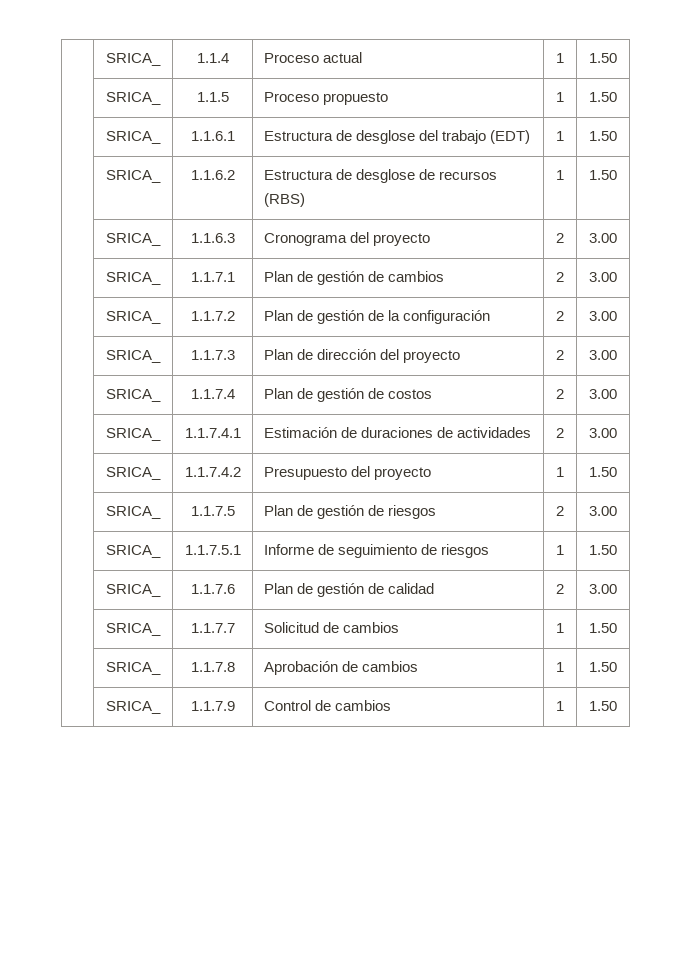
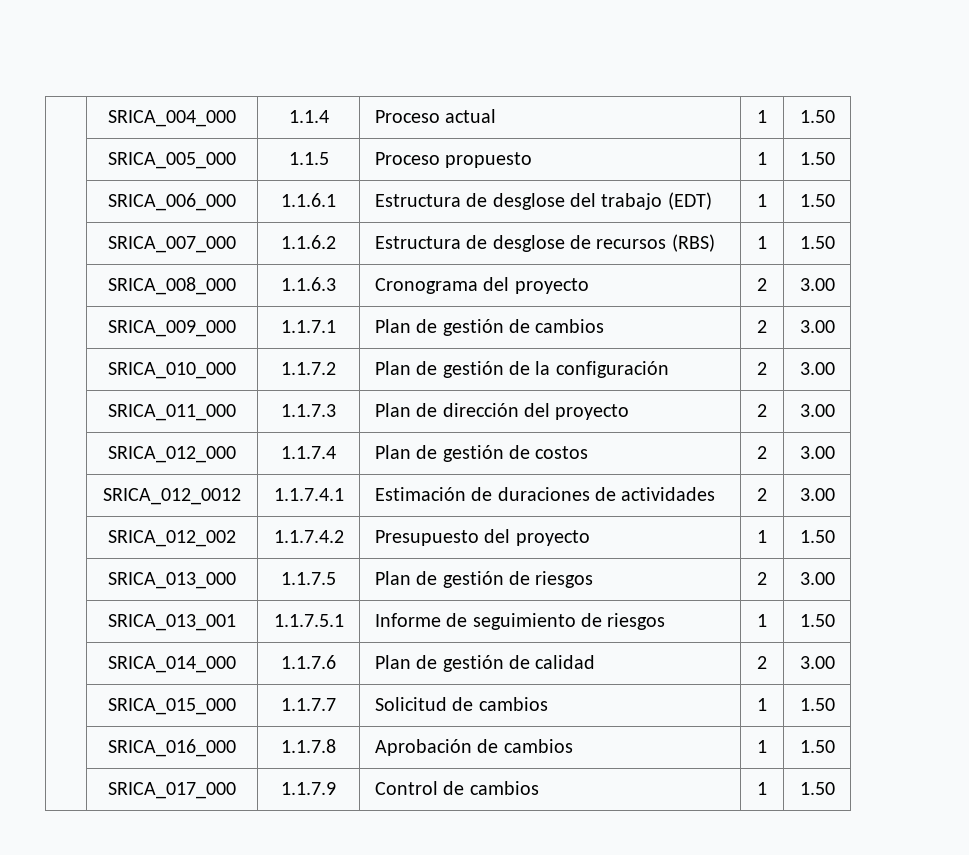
- | SRICA_ | 1.1.4 | Proceso actual | 1 | 1.50
+ | SRICA_004_000 | 1.1.4 | Proceso actual | 1 | 1.50
- | SRICA_ | 1.1.5 | Proceso propuesto | 1 | 1.50
+ | SRICA_005_000 | 1.1.5 | Proceso propuesto | 1 | 1.50
- | SRICA_ | 1.1.6.1 | Estructura de desglose del trabajo (EDT) | 1 | 1.50
+ | SRICA_006_000 | 1.1.6.1 | Estructura de desglose del trabajo (EDT) | 1 | 1.50
- | SRICA_ | 1.1.6.2 | Estructura de desglose de recursos (RBS) | 1 | 1.50
+ | SRICA_007_000 | 1.1.6.2 | Estructura de desglose de recursos (RBS) | 1 | 1.50
- | SRICA_ | 1.1.6.3 | Cronograma del proyecto | 2 | 3.00
+ | SRICA_008_000 | 1.1.6.3 | Cronograma del proyecto | 2 | 3.00
- | SRICA_ | 1.1.7.1 | Plan de gestión de cambios | 2 | 3.00
+ | SRICA_009_000 | 1.1.7.1 | Plan de gestión de cambios | 2 | 3.00
- | SRICA_ | 1.1.7.2 | Plan de gestión de la configuración | 2 | 3.00
+ | SRICA_010_000 | 1.1.7.2 | Plan de gestión de la configuración | 2 | 3.00
- | SRICA_ | 1.1.7.3 | Plan de dirección del proyecto | 2 | 3.00
+ | SRICA_011_000 | 1.1.7.3 | Plan de dirección del proyecto | 2 | 3.00
- | SRICA_ | 1.1.7.4 | Plan de gestión de costos | 2 | 3.00
+ | SRICA_012_000 | 1.1.7.4 | Plan de gestión de costos | 2 | 3.00
- | SRICA_ | 1.1.7.4.1 | Estimación de duraciones de actividades | 2 | 3.00
+ | SRICA_012_0012 | 1.1.7.4.1 | Estimación de duraciones de actividades | 2 | 3.00
- | SRICA_ | 1.1.7.4.2 | Presupuesto del proyecto | 1 | 1.50
+ | SRICA_012_002 | 1.1.7.4.2 | Presupuesto del proyecto | 1 | 1.50
- | SRICA_ | 1.1.7.5 | Plan de gestión de riesgos | 2 | 3.00
+ | SRICA_013_000 | 1.1.7.5 | Plan de gestión de riesgos | 2 | 3.00
- | SRICA_ | 1.1.7.5.1 | Informe de seguimiento de riesgos | 1 | 1.50
+ | SRICA_013_001 | 1.1.7.5.1 | Informe de seguimiento de riesgos | 1 | 1.50
- | SRICA_ | 1.1.7.6 | Plan de gestión de calidad | 2 | 3.00
+ | SRICA_014_000 | 1.1.7.6 | Plan de gestión de calidad | 2 | 3.00
- | SRICA_ | 1.1.7.7 | Solicitud de cambios | 1 | 1.50
+ | SRICA_015_000 | 1.1.7.7 | Solicitud de cambios | 1 | 1.50
- | SRICA_ | 1.1.7.8 | Aprobación de cambios | 1 | 1.50
+ | SRICA_016_000 | 1.1.7.8 | Aprobación de cambios | 1 | 1.50
- | SRICA_ | 1.1.7.9 | Control de cambios | 1 | 1.50
+ | SRICA_017_000 | 1.1.7.9 | Control de cambios | 1 | 1.50

